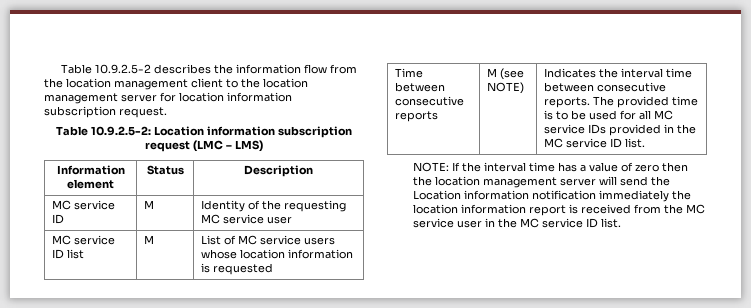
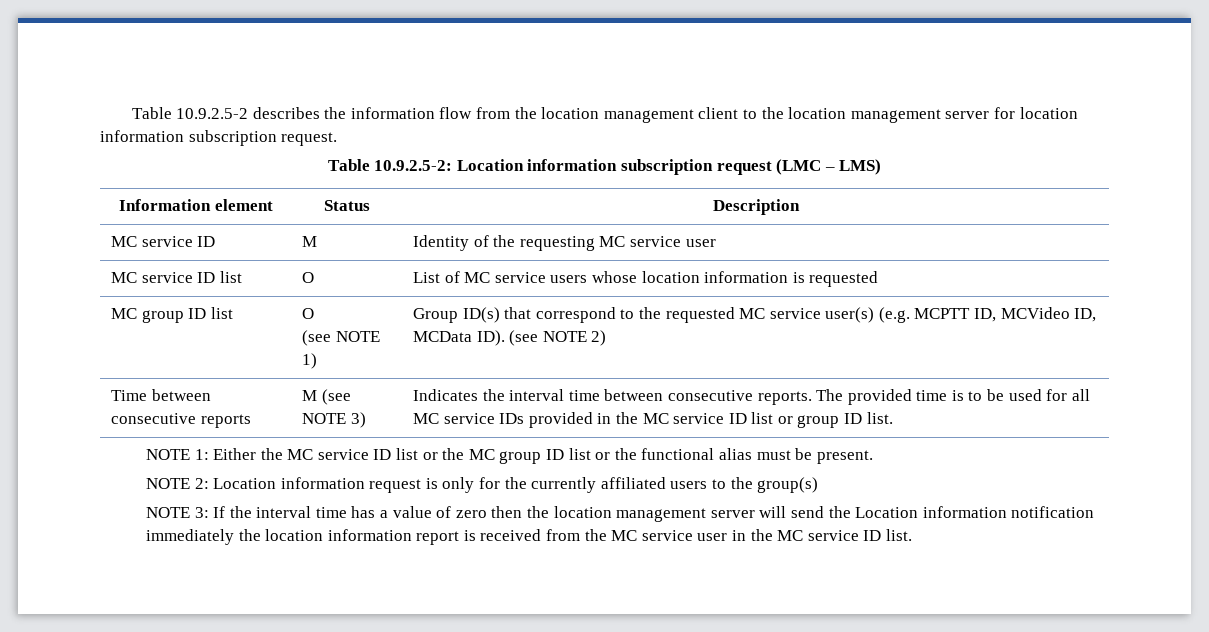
- MC service ID list | M | List of MC service users whose location information is requested
+ MC service ID list | O | List of MC service users whose location information is requested
+ MC group ID list | O
+ (see NOTE 1) | Group ID(s) that correspond to the requested MC service user(s) (e.g. MCPTT ID, MCVideo ID, MCData ID). (see NOTE 2)
- Time between consecutive reports | M (see NOTE) | Indicates the interval time between consecutive reports. The provided time is to be used for all MC service IDs provided in the MC service ID list.
- NOTE:
+ Time between consecutive reports | M (see NOTE 3) | Indicates the interval time between consecutive reports. The provided time is to be used for all MC service IDs provided in the MC service ID list or group ID list.
+ NOTE 1: Either the MC service ID list or the MC group ID list or the functional alias must be present.
+ NOTE 2: Location information request is only for the currently affiliated users to the group(s)
+ NOTE 3:

